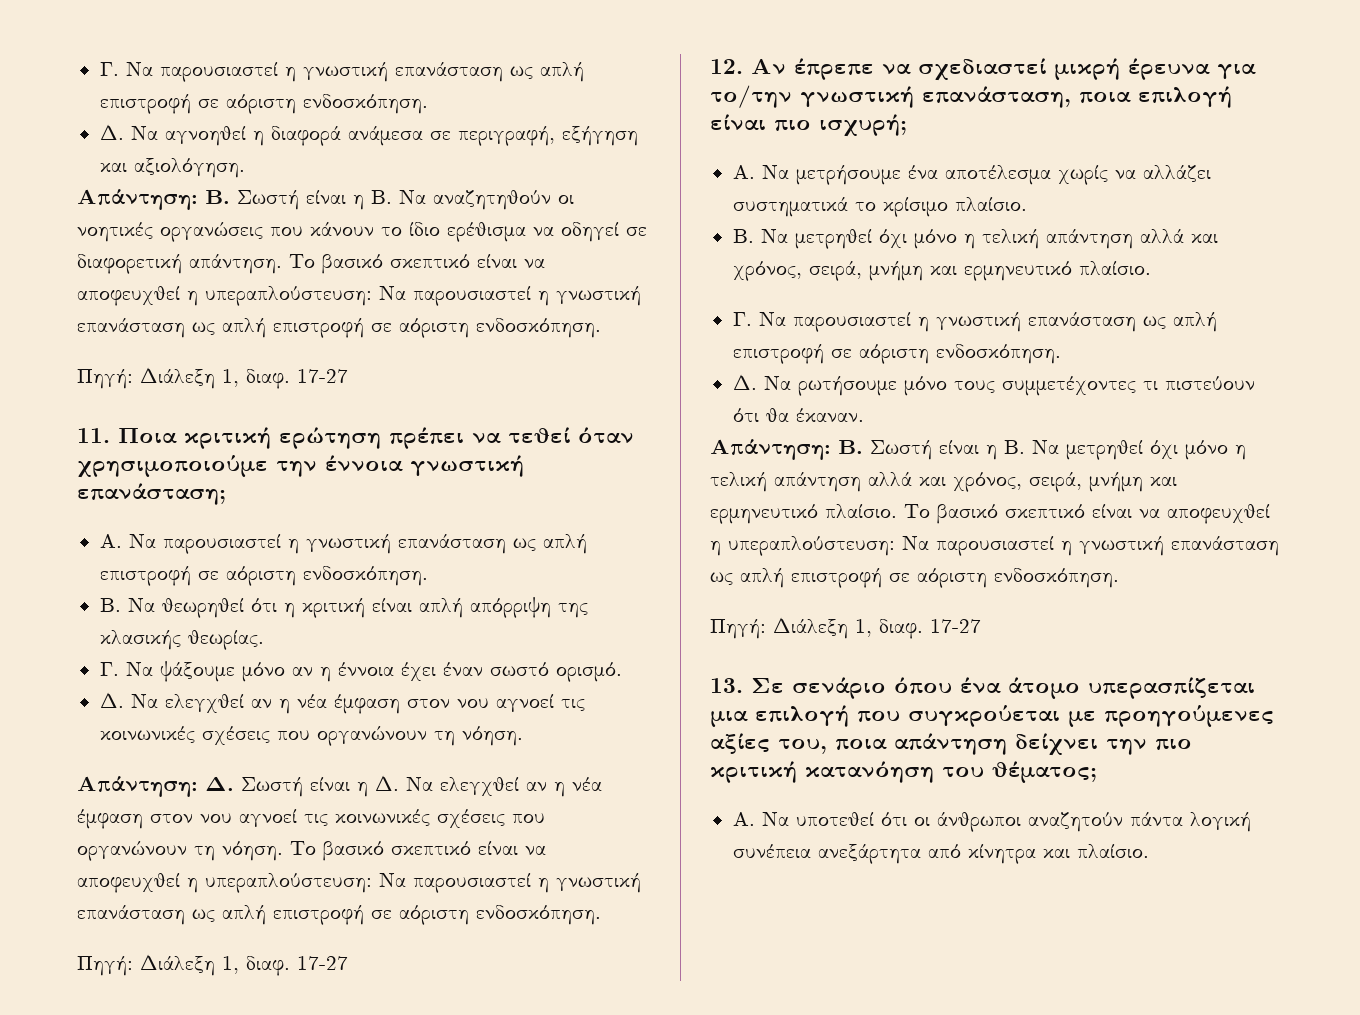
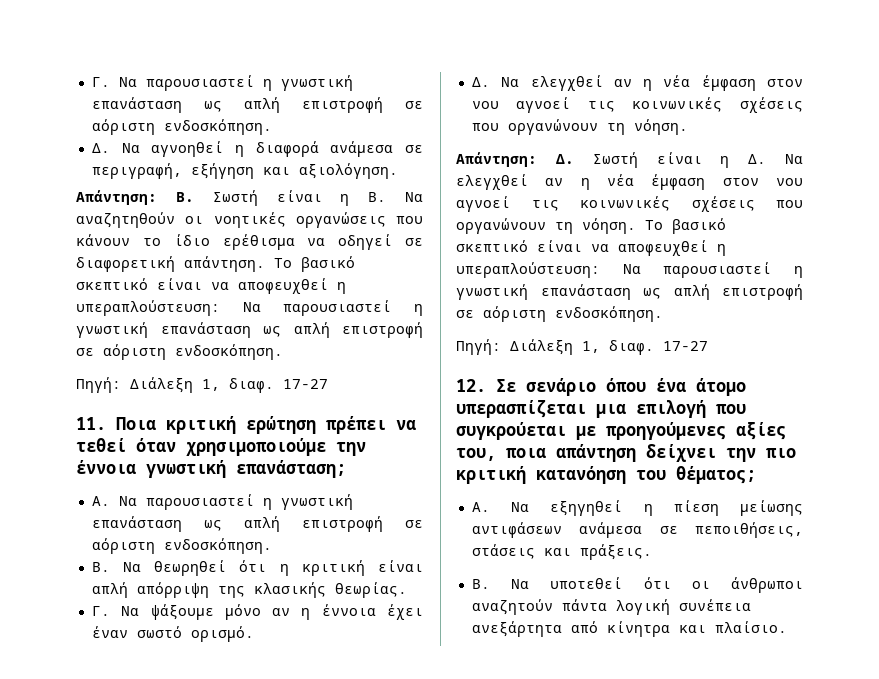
- 12. Αν έπρεπε να σχεδιαστεί μικρή έρευνα για το/την γνωστική επανάσταση, ποια επιλογή είναι πιο ισχυρή;
- Α. Να μετρήσουμε ένα αποτέλεσμα χωρίς να αλλάζει συστηματικά το κρίσιμο πλαίσιο.
- Β. Να μετρηθεί όχι μόνο η τελική απάντηση αλλά και χρόνος, σειρά, μνήμη και ερμηνευτικό πλαίσιο.
- Γ. Να παρουσιαστεί η γνωστική επανάσταση ως απλή επιστροφή σε αόριστη ενδοσκόπηση.
- Δ. Να ρωτήσουμε μόνο τους συμμετέχοντες τι πιστεύουν ότι θα έκαναν.
- Απάντηση: Β. Σωστή είναι η Β. Να μετρηθεί όχι μόνο η τελική απάντηση αλλά και χρόνος, σειρά, μνήμη και ερμηνευτικό πλαίσιο. Το βασικό σκεπτικό είναι να αποφευχθεί η υπεραπλούστευση: Να παρουσιαστεί η γνωστική επανάσταση ως απλή επιστροφή σε αόριστη ενδοσκόπηση.
- Πηγή: Διάλεξη 1, διαφ. 17-27
- 13. Σε σενάριο όπου ένα άτομο υπερασπίζεται μια επιλογή που συγκρούεται με προηγούμενες αξίες του, ποια απάντηση δείχνει την πιο κριτική κατανόηση του θέματος;
+ 12. Σε σενάριο όπου ένα άτομο υπερασπίζεται μια επιλογή που συγκρούεται με προηγούμενες αξίες του, ποια απάντηση δείχνει την πιο κριτική κατανόηση του θέματος;
- Α. Να υποτεθεί ότι οι άνθρωποι αναζητούν πάντα λογική συνέπεια ανεξάρτητα από κίνητρα και πλαίσιο.
+ Α. Να εξηγηθεί η πίεση μείωσης αντιφάσεων ανάμεσα σε πεποιθήσεις, στάσεις και πράξεις.
+ Β. Να υποτεθεί ότι οι άνθρωποι αναζητούν πάντα λογική συνέπεια ανεξάρτητα από κίνητρα και πλαίσιο.

